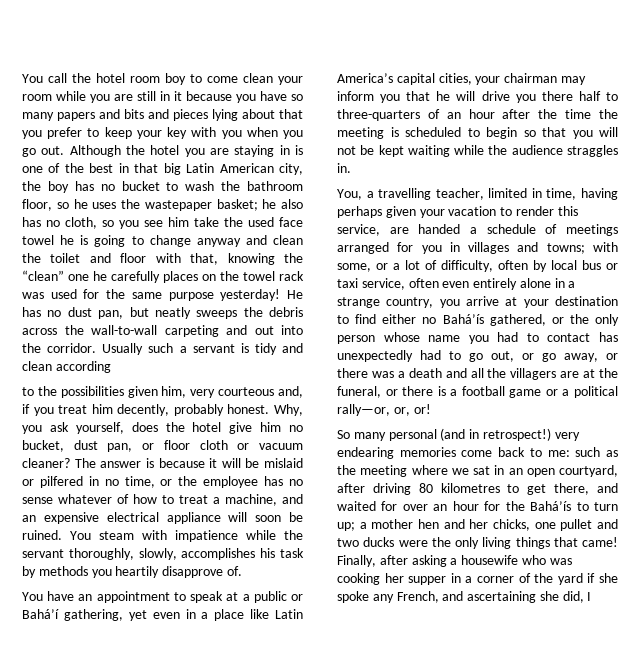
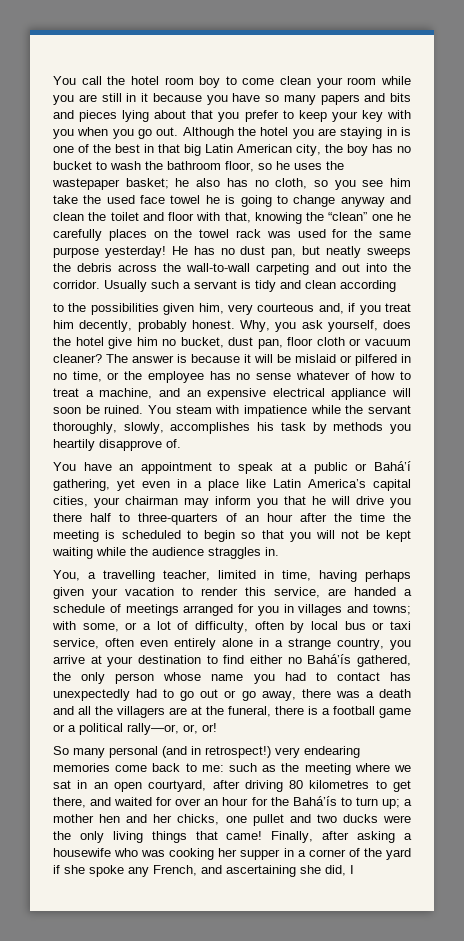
- Why, you ask yourself, does the hotel give him no bucket, dust pan, or floor cloth or vacuum cleaner?
+ Why, you ask yourself, does the hotel give him no bucket, dust pan, floor cloth or vacuum cleaner?
- with some, or a lot of difficulty, often by local bus or taxi service, often even entirely alone in a strange country, you arrive at your destination to find either no Bahá’ís gathered, or the only person whose name you had to contact has unexpectedly had to go out, or go away, or there was a death and all the villagers are at the funeral, or there is a football game or a political rally—or, or, or!
+ with some, or a lot of difficulty, often by local bus or taxi service, often even entirely alone in a strange country, you arrive at your destination to find either no Bahá’ís gathered, the only person whose name you had to contact has unexpectedly had to go out or go away, there was a death and all the villagers are at the funeral, there is a football game or a political rally—or, or, or!

